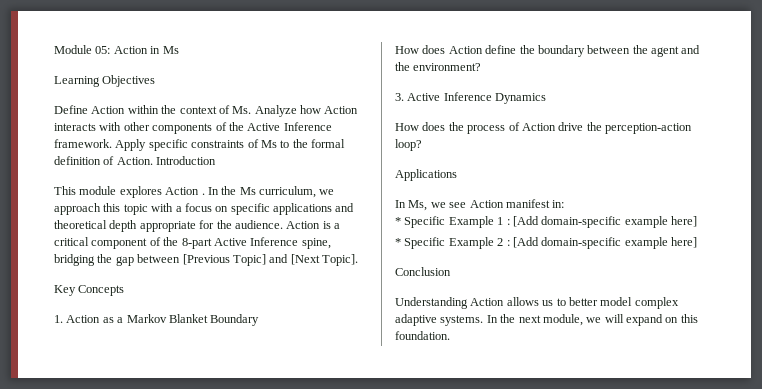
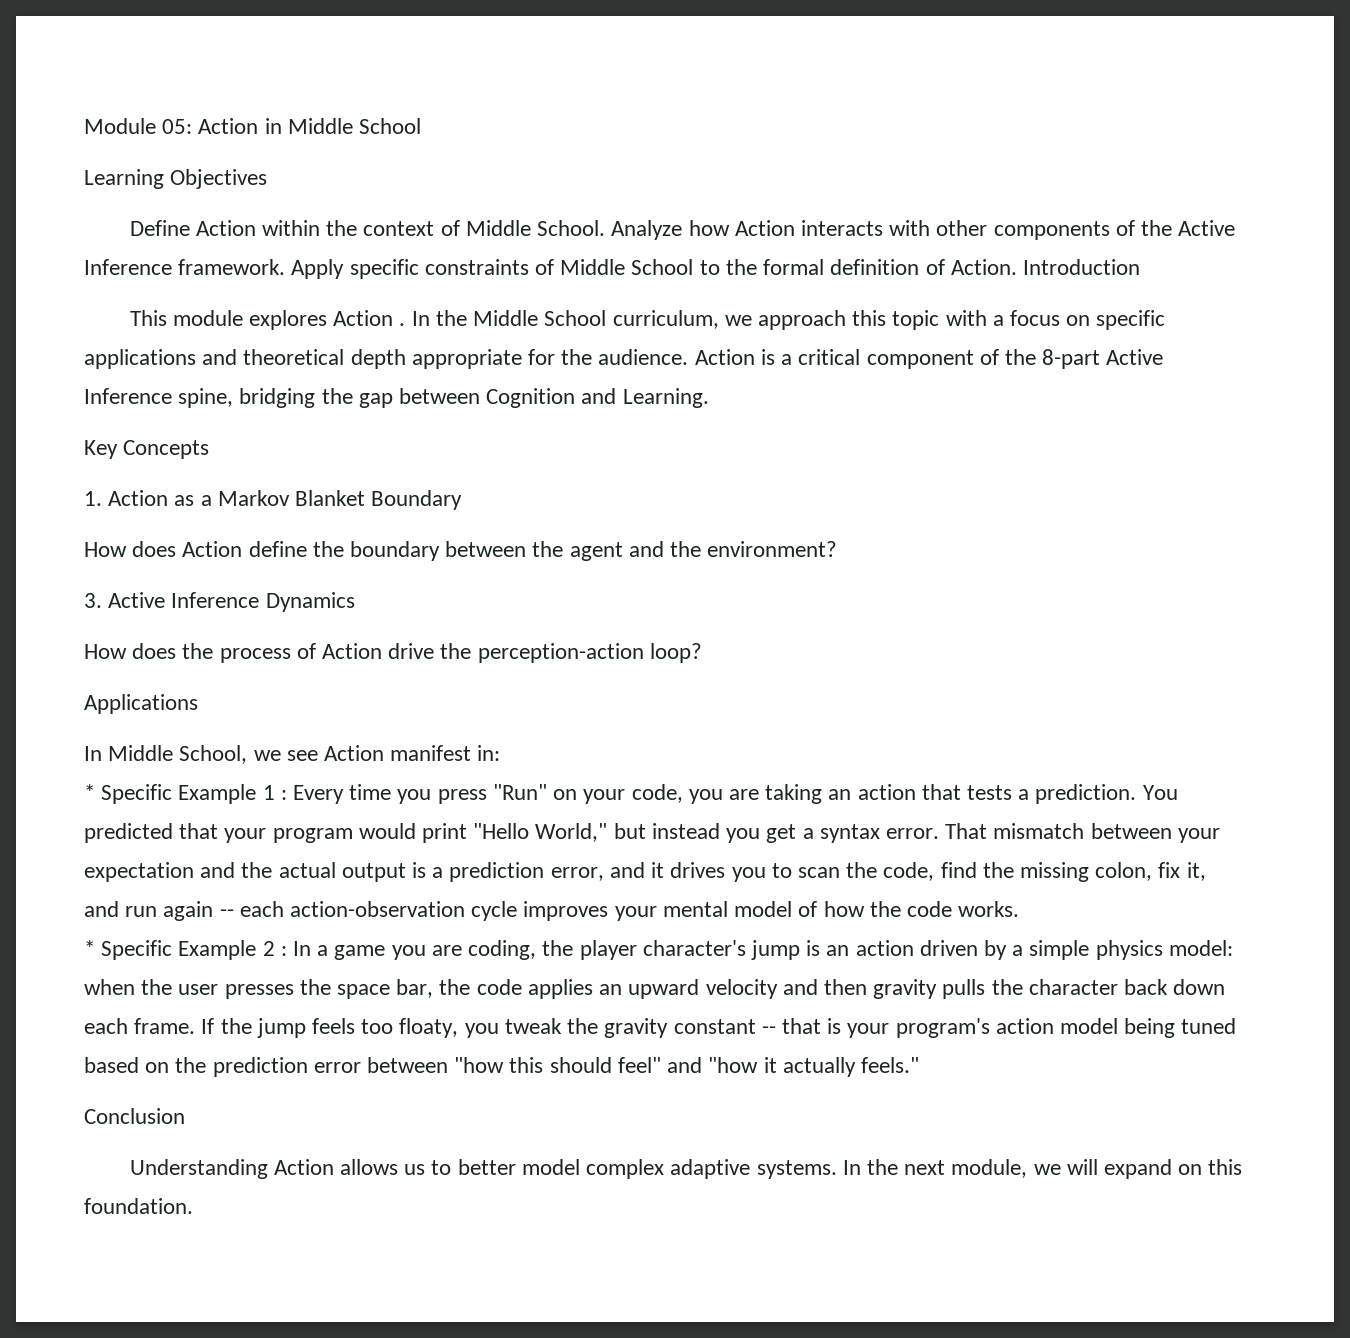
- Module 05: Action in Ms
+ Module 05: Action in Middle School
- Define Action within the context of Ms. Analyze how Action interacts with other components of the Active Inference framework.
+ Define Action within the context of Middle School. Analyze how Action interacts with other components of the Active Inference framework.
- Apply specific constraints of Ms to the formal definition of Action.
+ Apply specific constraints of Middle School to the formal definition of Action.
- In the Ms curriculum, we approach this topic with a focus on specific applications and theoretical depth appropriate for the audience.
+ In the Middle School curriculum, we approach this topic with a focus on specific applications and theoretical depth appropriate for the audience.
- Action is a critical component of the 8-part Active Inference spine, bridging the gap between [Previous Topic] and [Next Topic].
+ Action is a critical component of the 8-part Active Inference spine, bridging the gap between Cognition and Learning.
- In Ms, we see Action manifest in:
+ In Middle School, we see Action manifest in:
- * Specific Example 1 : [Add domain-specific example here]
+ * Specific Example 1 : Every time you press "Run" on your code, you are taking an action that tests a prediction. You predicted that your program would print "Hello World," but instead you get a syntax error. That mismatch between your expectation and the actual output is a prediction error, and it drives you to scan the code, find the missing colon, fix it, and run again -- each action-observation cycle improves your mental model of how the code works.
- * Specific Example 2 : [Add domain-specific example here]
+ * Specific Example 2 : In a game you are coding, the player character's jump is an action driven by a simple physics model: when the user presses the space bar, the code applies an upward velocity and then gravity pulls the character back down each frame. If the jump feels too floaty, you tweak the gravity constant -- that is your program's action model being tuned based on the prediction error between "how this should feel" and "how it actually feels."

